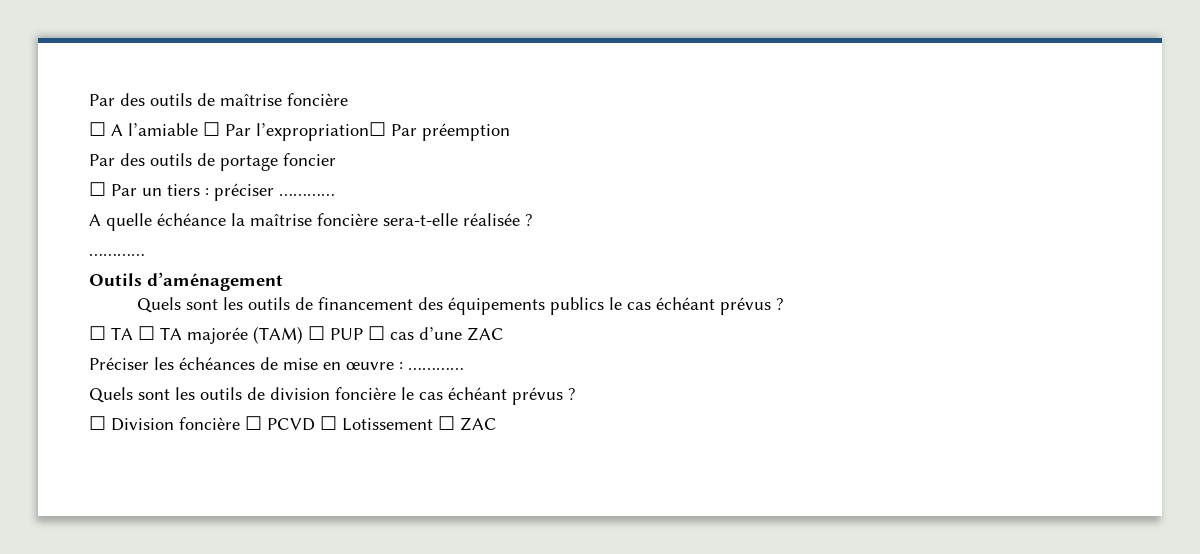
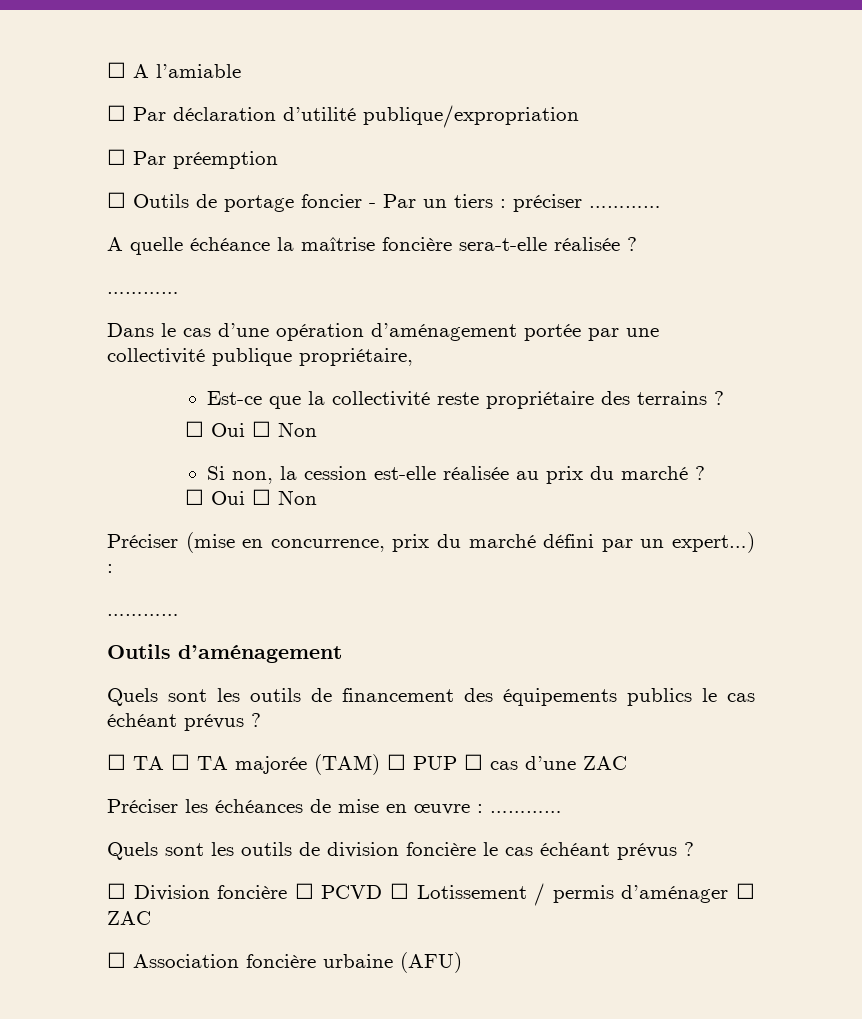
- Par des outils de maîtrise foncière
- ☐ A l’amiable ☐ Par l’expropriation☐ Par préemption
+ ☐ A l’amiable
+ ☐ Par déclaration d’utilité publique/expropriation
+ ☐ Par préemption
- Par des outils de portage foncier
- ☐ Par un tiers : préciser …………
+ ☐ Outils de portage foncier - Par un tiers : préciser …………
+ Dans le cas d’une opération d’aménagement portée par une collectivité publique propriétaire,
+ Est-ce que la collectivité reste propriétaire des terrains ?
+ ☐ Oui ☐ Non
+ Si non, la cession est-elle réalisée au prix du marché ?
+ ☐ Oui ☐ Non
+ Préciser (mise en concurrence, prix du marché défini par un expert…) :
+ …………
- ☐ Division foncière ☐ PCVD ☐ Lotissement ☐ ZAC
+ ☐ Division foncière ☐ PCVD ☐ Lotissement / permis d’aménager ☐ ZAC
+ ☐ Association foncière urbaine (AFU)

